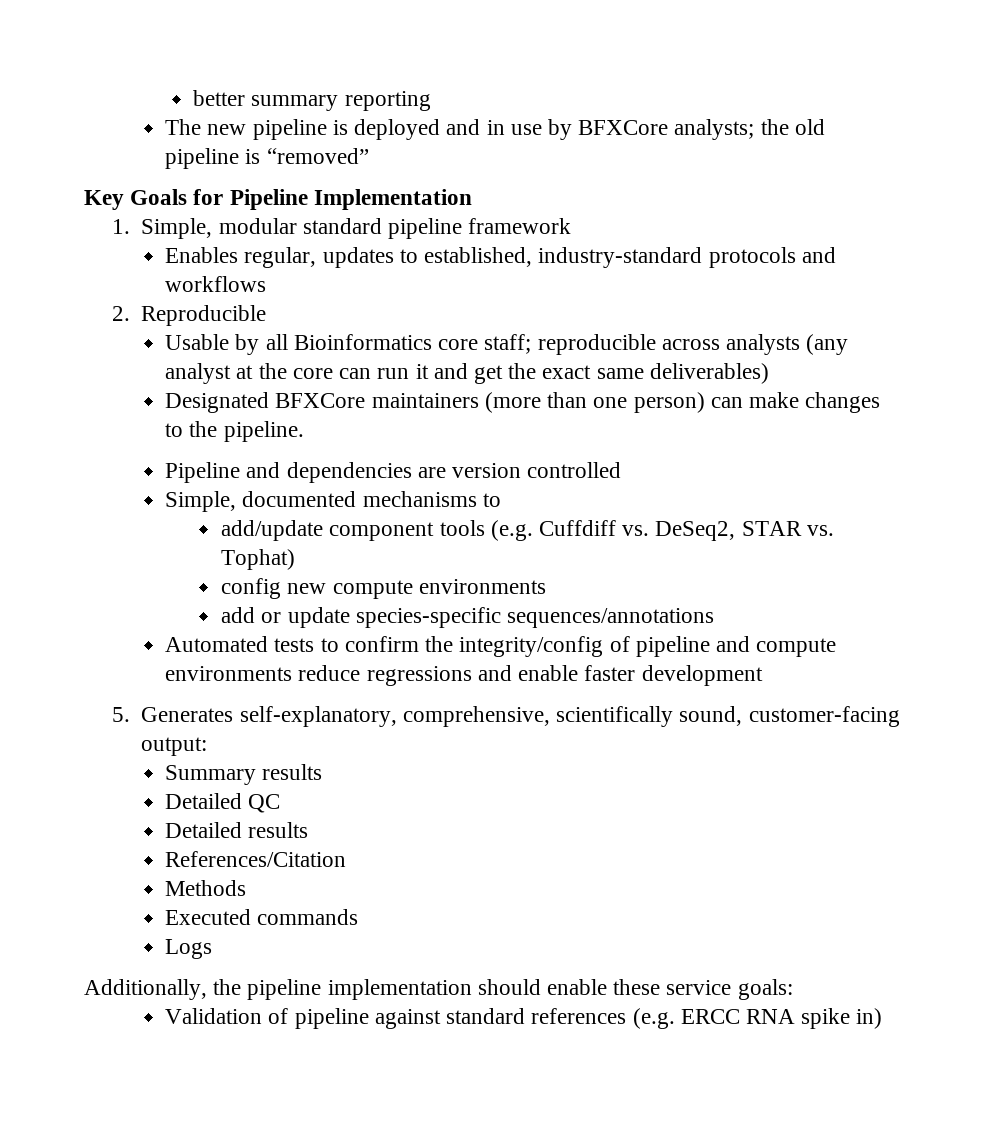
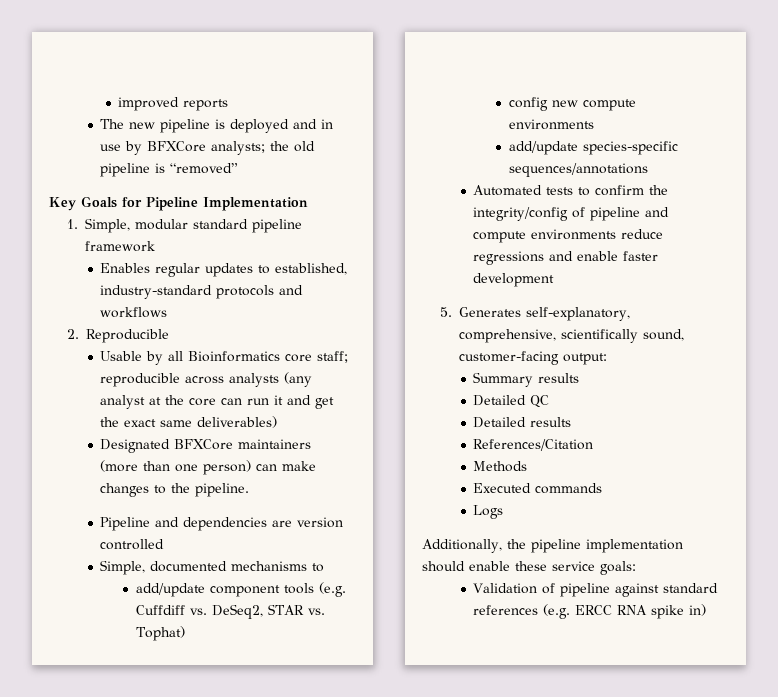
- better summary reporting
+ improved reports
- Enables regular, updates to established, industry-standard protocols and workflows
+ Enables regular updates to established, industry-standard protocols and workflows
- add or update species-specific sequences/annotations
+ add/update species-specific sequences/annotations

